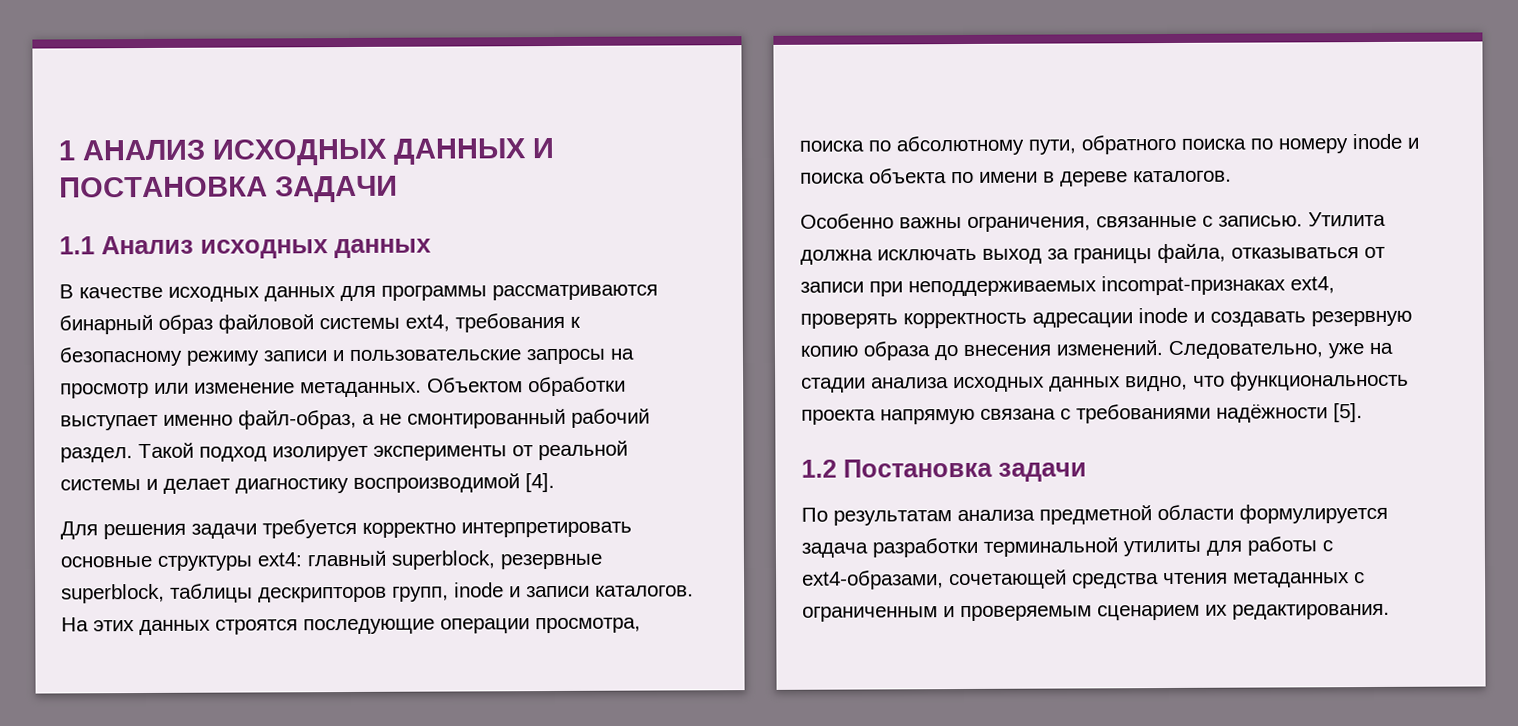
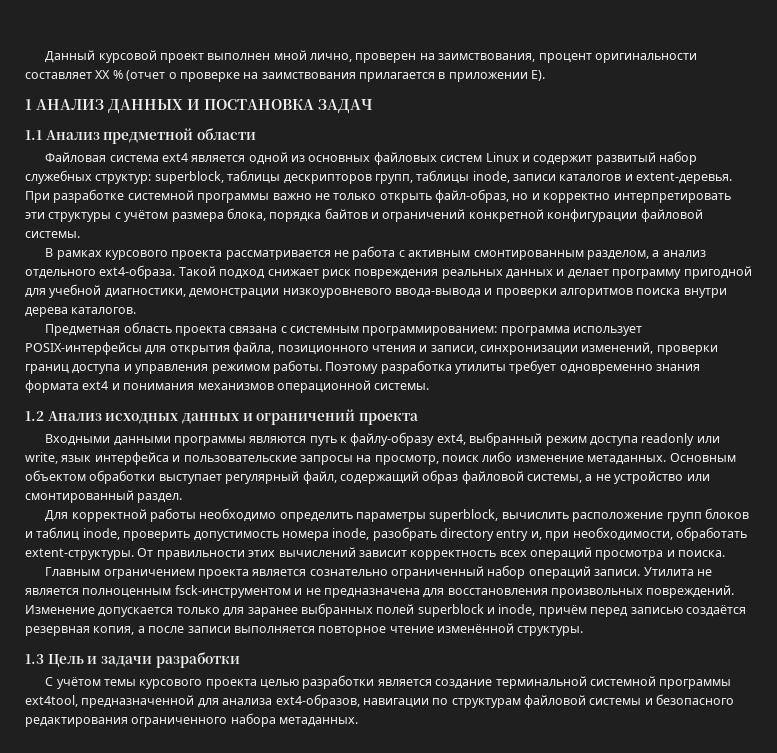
+ Данный курсовой проект выполнен мной лично, проверен на заимствования, процент оригинальности составляет ХХ % (отчет о проверке на заимствования прилагается в приложении Е).
- 1 АНАЛИЗ ИСХОДНЫХ ДАННЫХ И ПОСТАНОВКА ЗАДАЧИ
+ 1 АНАЛИЗ ДАННЫХ И ПОСТАНОВКА ЗАДАЧ
- 1.1 Анализ исходных данных
- В качестве исходных данных для программы рассматриваются бинарный образ файловой системы ext4, требования к безопасному режиму записи и пользовательские запросы на просмотр или изменение метаданных. Объектом обработки выступает именно файл-образ, а не смонтированный рабочий раздел. Такой подход изолирует эксперименты от реальной системы и делает диагностику воспроизводимой [4].
- Для решения задачи требуется корректно интерпретировать основные структуры ext4: главный superblock, резервные superblock, таблицы дескрипторов групп, inode и записи каталогов. На этих данных строятся последующие операции просмотра, поиска по абсолютному пути, обратного поиска по номеру inode и поиска объекта по имени в дереве каталогов.
- Особенно важны ограничения, связанные с записью. Утилита должна исключать выход за границы файла, отказываться от записи при неподдерживаемых incompat-признаках ext4, проверять корректность адресации inode и создавать резервную копию образа до внесения изменений. Следовательно, уже на стадии анализа исходных данных видно, что функциональность проекта напрямую связана с требованиями надёжности [5].
- 1.2 Постановка задачи
- По результатам анализа предметной области формулируется задача разработки терминальной утилиты для работы с ext4-образами, сочетающей средства чтения метаданных с ограниченным и проверяемым сценарием их редактирования.
+ 1.1 Анализ предметной области
+ Файловая система ext4 является одной из основных файловых систем Linux и содержит развитый набор служебных структур: superblock, таблицы дескрипторов групп, таблицы inode, записи каталогов и extent-деревья. При разработке системной программы важно не только открыть файл-образ, но и корректно интерпретировать эти структуры с учётом размера блока, порядка байтов и ограничений конкретной конфигурации файловой системы.
+ В рамках курсового проекта рассматривается не работа с активным смонтированным разделом, а анализ отдельного ext4-образа. Такой подход снижает риск повреждения реальных данных и делает программу пригодной для учебной диагностики, демонстрации низкоуровневого ввода-вывода и проверки алгоритмов поиска внутри дерева каталогов.
+ Предметная область проекта связана с системным программированием: программа использует POSIX-интерфейсы для открытия файла, позиционного чтения и записи, синхронизации изменений, проверки границ доступа и управления режимом работы. Поэтому разработка утилиты требует одновременно знания формата ext4 и понимания механизмов операционной системы.
+ 1.2 Анализ исходных данных и ограничений проекта
+ Входными данными программы являются путь к файлу-образу ext4, выбранный режим доступа readonly или write, язык интерфейса и пользовательские запросы на просмотр, поиск либо изменение метаданных. Основным объектом обработки выступает регулярный файл, содержащий образ файловой системы, а не устройство или смонтированный раздел.
+ Для корректной работы необходимо определить параметры superblock, вычислить расположение групп блоков и таблиц inode, проверить допустимость номера inode, разобрать directory entry и, при необходимости, обработать extent-структуры. От правильности этих вычислений зависит корректность всех операций просмотра и поиска.
+ Главным ограничением проекта является сознательно ограниченный набор операций записи. Утилита не является полноценным fsck-инструментом и не предназначена для восстановления произвольных повреждений. Изменение допускается только для заранее выбранных полей superblock и inode, причём перед записью создаётся резервная копия, а после записи выполняется повторное чтение изменённой структуры.
+ 1.3 Цель и задачи разработки
+ С учётом темы курсового проекта целью разработки является создание терминальной системной программы ext4tool, предназначенной для анализа ext4-образов, навигации по структурам файловой системы и безопасного редактирования ограниченного набора метаданных.

